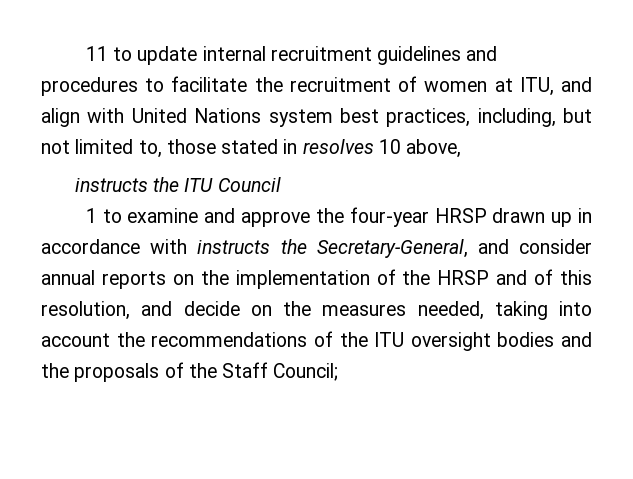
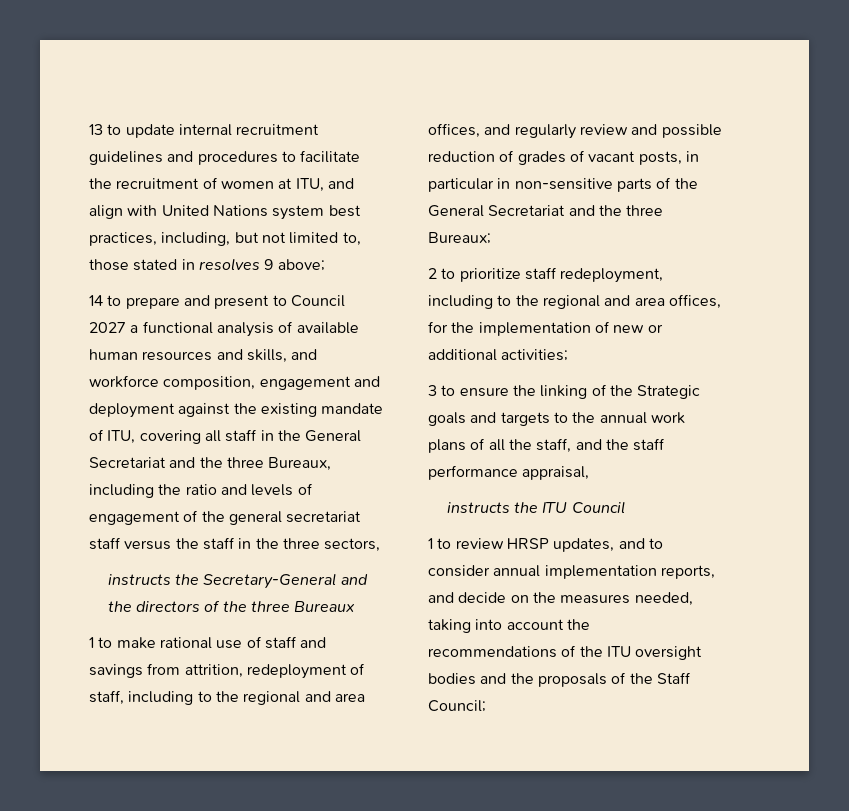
- 11 to update internal recruitment guidelines and procedures to facilitate the recruitment of women at ITU, and align with United Nations system best practices, including, but not limited to, those stated in resolves 10 above,
+ 13 to update internal recruitment guidelines and procedures to facilitate the recruitment of women at ITU, and align with United Nations system best practices, including, but not limited to, those stated in resolves 9 above;
+ 14 to prepare and present to Council 2027 a functional analysis of available human resources and skills, and workforce composition, engagement and deployment against the existing mandate of ITU, covering all staff in the General Secretariat and the three Bureaux, including the ratio and levels of engagement of the general secretariat staff versus the staff in the three sectors,
+ instructs the Secretary-General and the directors of the three Bureaux
+ 1 to make rational use of staff and savings from attrition, redeployment of staff, including to the regional and area offices, and regularly review and possible reduction of grades of vacant posts, in particular in non-sensitive parts of the General Secretariat and the three Bureaux;
+ 2 to prioritize staff redeployment, including to the regional and area offices, for the implementation of new or additional activities;
+ 3 to ensure the linking of the Strategic goals and targets to the annual work plans of all the staff, and the staff performance appraisal,
- 1 to examine and approve the four-year HRSP drawn up in accordance with instructs the Secretary-General, and consider annual reports on the implementation of the HRSP and of this resolution, and decide on the measures needed, taking into account the recommendations of the ITU oversight bodies and the proposals of the Staff Council;
+ 1 to review HRSP updates, and to consider annual implementation reports, and decide on the measures needed, taking into account the recommendations of the ITU oversight bodies and the proposals of the Staff Council;

